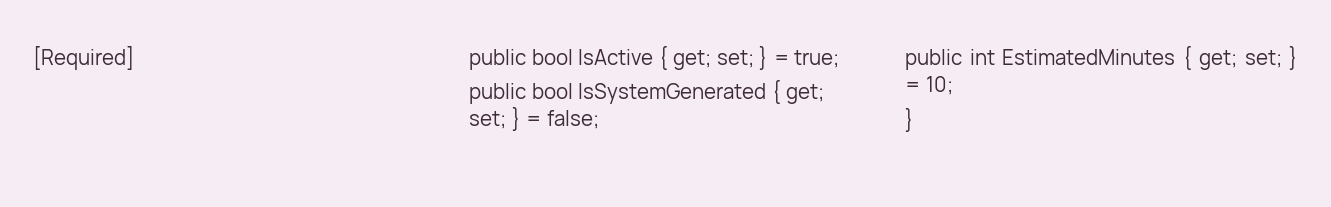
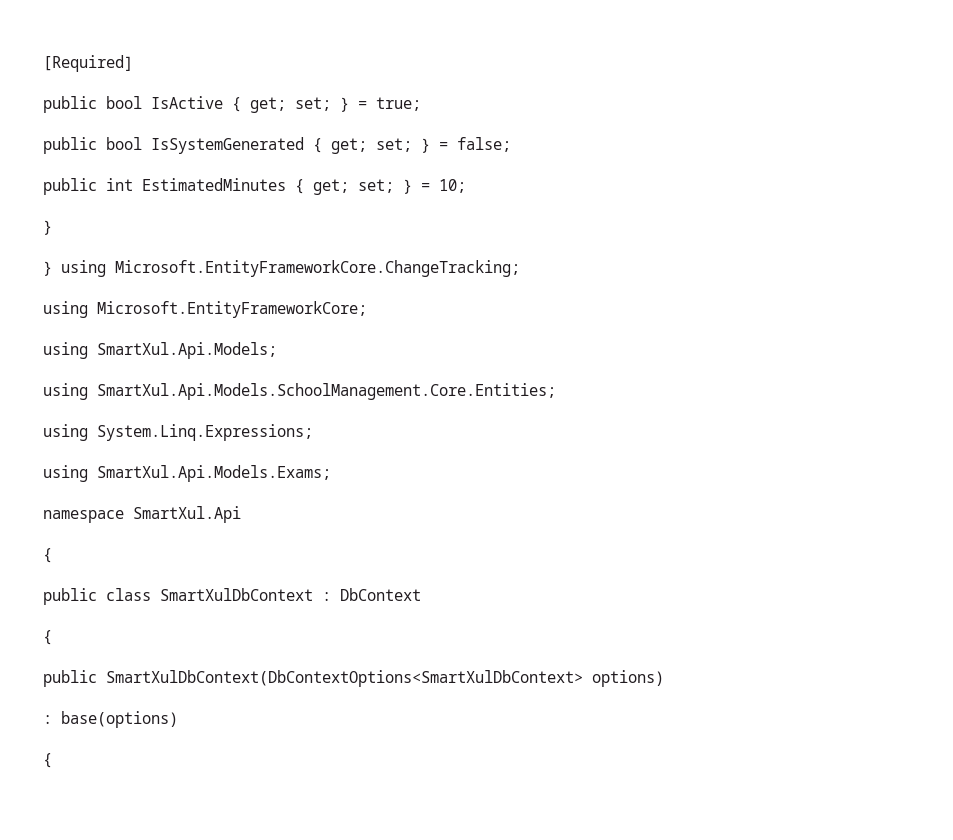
+ } using Microsoft.EntityFrameworkCore.ChangeTracking;
+ using Microsoft.EntityFrameworkCore;
+ using SmartXul.Api.Models;
+ using SmartXul.Api.Models.SchoolManagement.Core.Entities;
+ using System.Linq.Expressions;
+ using SmartXul.Api.Models.Exams;
+ namespace SmartXul.Api
+ {
+ public class SmartXulDbContext : DbContext
+ {
+ public SmartXulDbContext(DbContextOptions<SmartXulDbContext> options)
+ : base(options)
+ {

